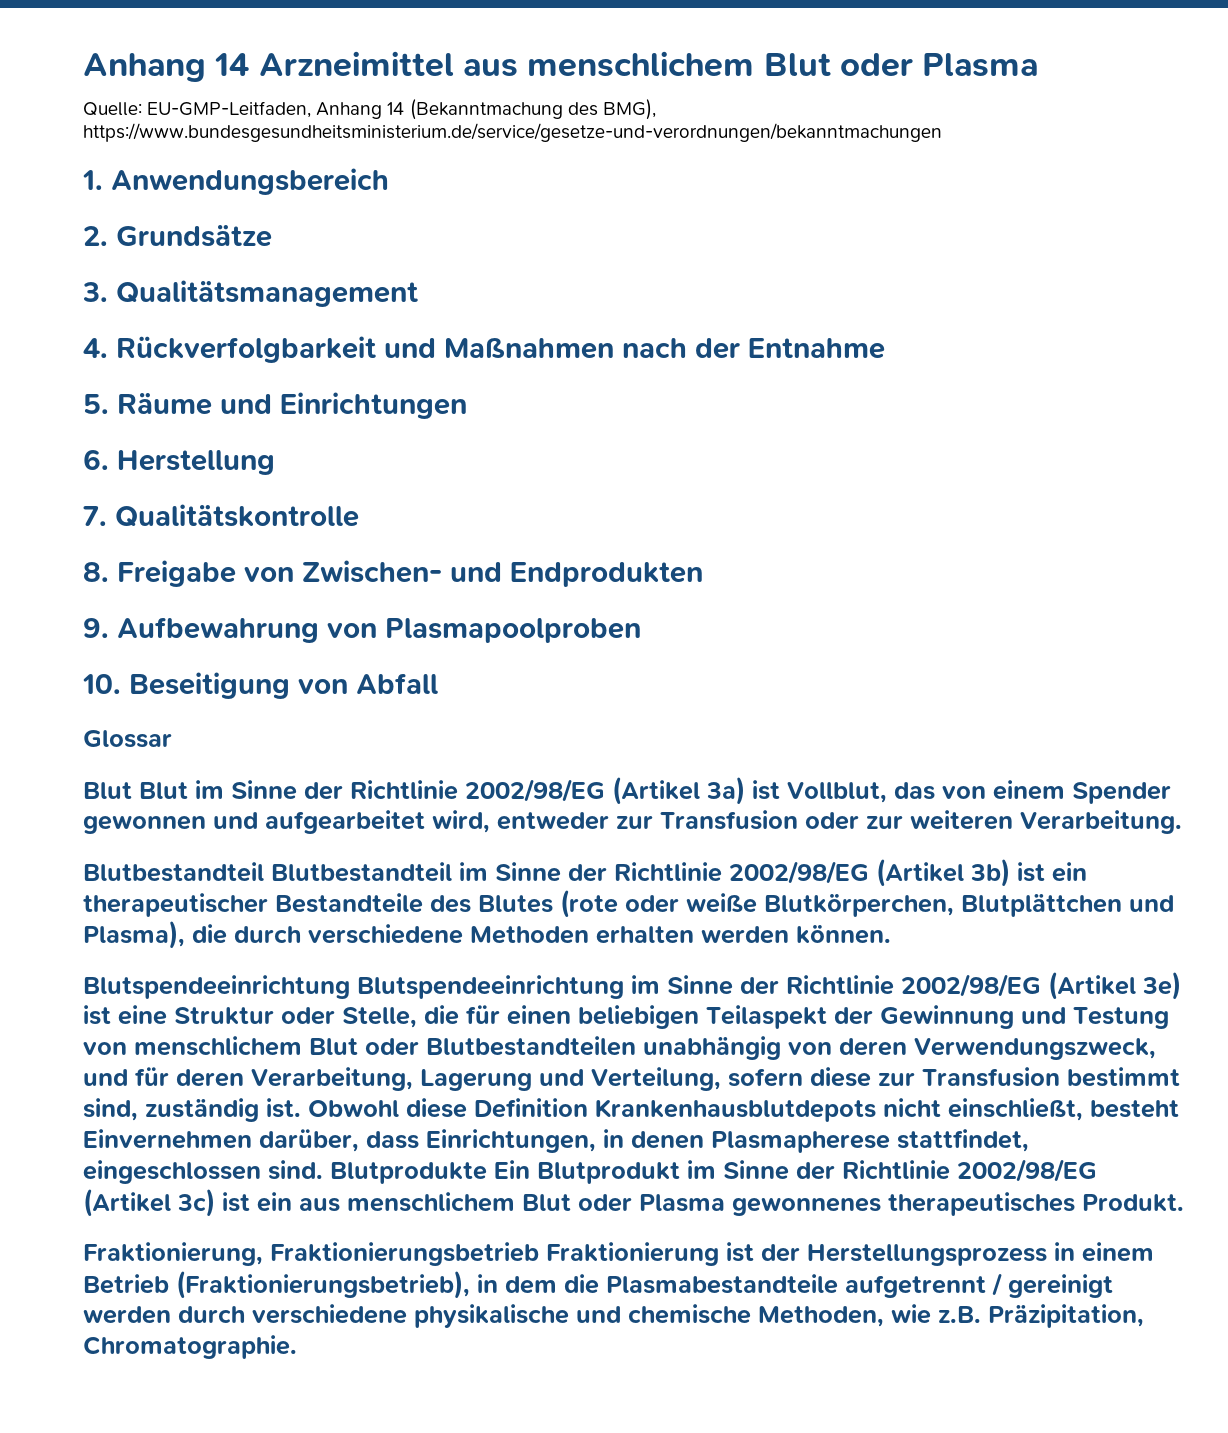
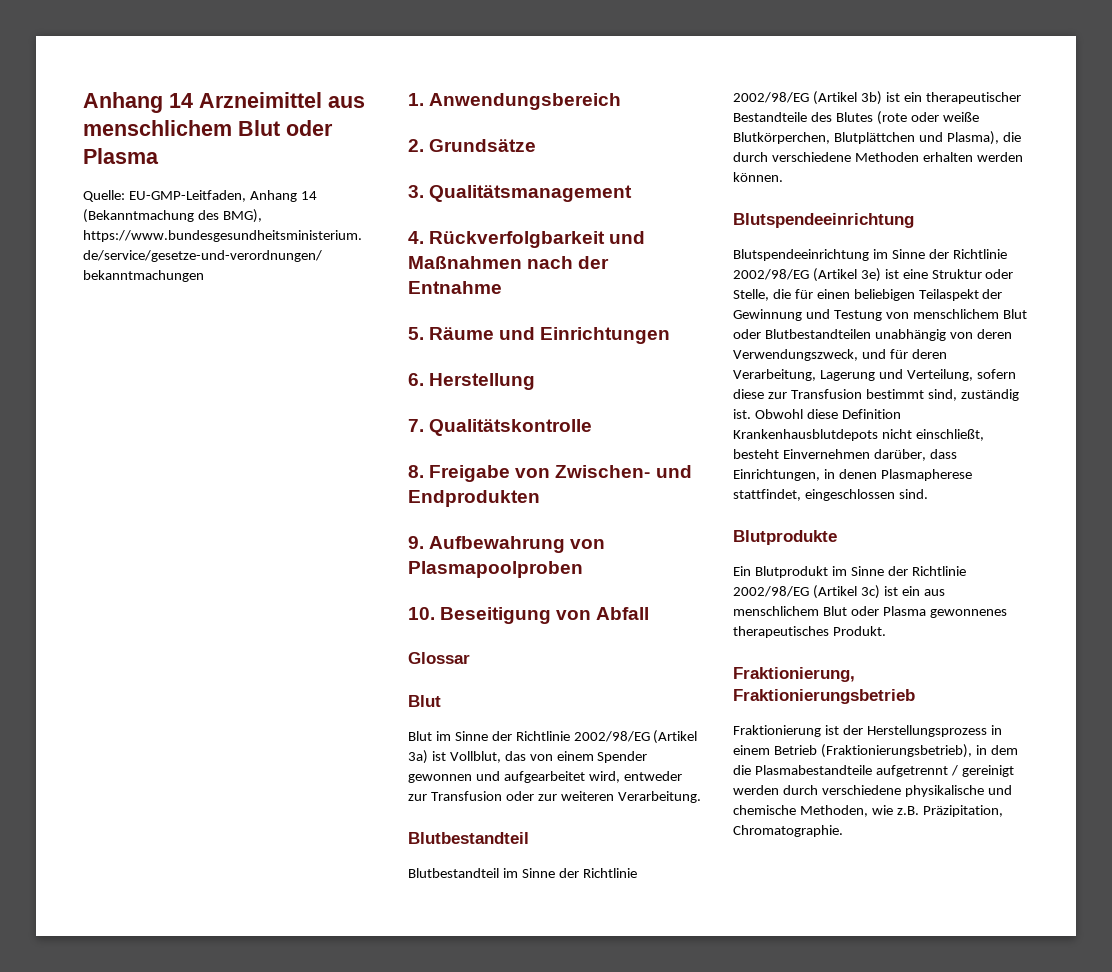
  Glossar
- Blut Blut im Sinne der Richtlinie 2002/98/EG (Artikel 3a) ist Vollblut, das von einem Spender gewonnen und aufgearbeitet wird, entweder zur Transfusion oder zur weiteren Verarbeitung.
- Blutbestandteil Blutbestandteil im Sinne der Richtlinie 2002/98/EG (Artikel 3b) ist ein therapeutischer Bestandteile des Blutes (rote oder weiße Blutkörperchen, Blutplättchen und Plasma), die durch verschiedene Methoden erhalten werden können.
- Blutspendeeinrichtung Blutspendeeinrichtung im Sinne der Richtlinie 2002/98/EG (Artikel 3e) ist eine Struktur oder Stelle, die für einen beliebigen Teilaspekt der Gewinnung und Testung von menschlichem Blut oder Blutbestandteilen unabhängig von deren Verwendungszweck, und für deren Verarbeitung, Lagerung und Verteilung, sofern diese zur Transfusion bestimmt sind, zuständig ist.
+ Blut
+ Blut im Sinne der Richtlinie 2002/98/EG (Artikel 3a) ist Vollblut, das von einem Spender gewonnen und aufgearbeitet wird, entweder zur Transfusion oder zur weiteren Verarbeitung.
+ Blutbestandteil
+ Blutbestandteil im Sinne der Richtlinie 2002/98/EG (Artikel 3b) ist ein therapeutischer Bestandteile des Blutes (rote oder weiße Blutkörperchen, Blutplättchen und Plasma), die durch verschiedene Methoden erhalten werden können.
+ Blutspendeeinrichtung
+ Blutspendeeinrichtung im Sinne der Richtlinie 2002/98/EG (Artikel 3e) ist eine Struktur oder Stelle, die für einen beliebigen Teilaspekt der Gewinnung und Testung von menschlichem Blut oder Blutbestandteilen unabhängig von deren Verwendungszweck, und für deren Verarbeitung, Lagerung und Verteilung, sofern diese zur Transfusion bestimmt sind, zuständig ist.
- Obwohl diese Definition Krankenhausblutdepots nicht einschließt, besteht Einvernehmen darüber, dass Einrichtungen, in denen Plasmapherese stattfindet, eingeschlossen sind. Blutprodukte Ein Blutprodukt im Sinne der Richtlinie 2002/98/EG (Artikel 3c) ist ein aus menschlichem Blut oder Plasma gewonnenes therapeutisches Produkt.
+ Obwohl diese Definition Krankenhausblutdepots nicht einschließt, besteht Einvernehmen darüber, dass Einrichtungen, in denen Plasmapherese stattfindet, eingeschlossen sind.
+ Blutprodukte
+ Ein Blutprodukt im Sinne der Richtlinie 2002/98/EG (Artikel 3c) ist ein aus menschlichem Blut oder Plasma gewonnenes therapeutisches Produkt.
- Fraktionierung, Fraktionierungsbetrieb Fraktionierung ist der Herstellungsprozess in einem Betrieb (Fraktionierungsbetrieb), in dem die Plasmabestandteile aufgetrennt / gereinigt werden durch verschiedene physikalische und chemische Methoden, wie z.B. Präzipitation, Chromatographie.
+ Fraktionierung, Fraktionierungsbetrieb
+ Fraktionierung ist der Herstellungsprozess in einem Betrieb (Fraktionierungsbetrieb), in dem die Plasmabestandteile aufgetrennt / gereinigt werden durch verschiedene physikalische und chemische Methoden, wie z.B. Präzipitation, Chromatographie.

